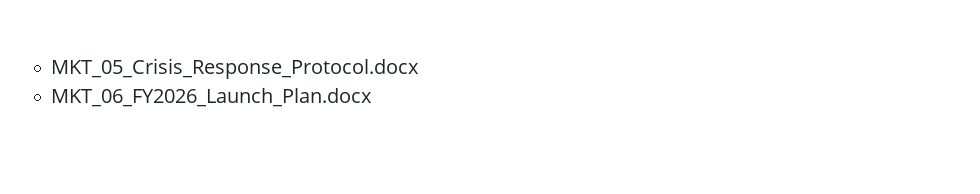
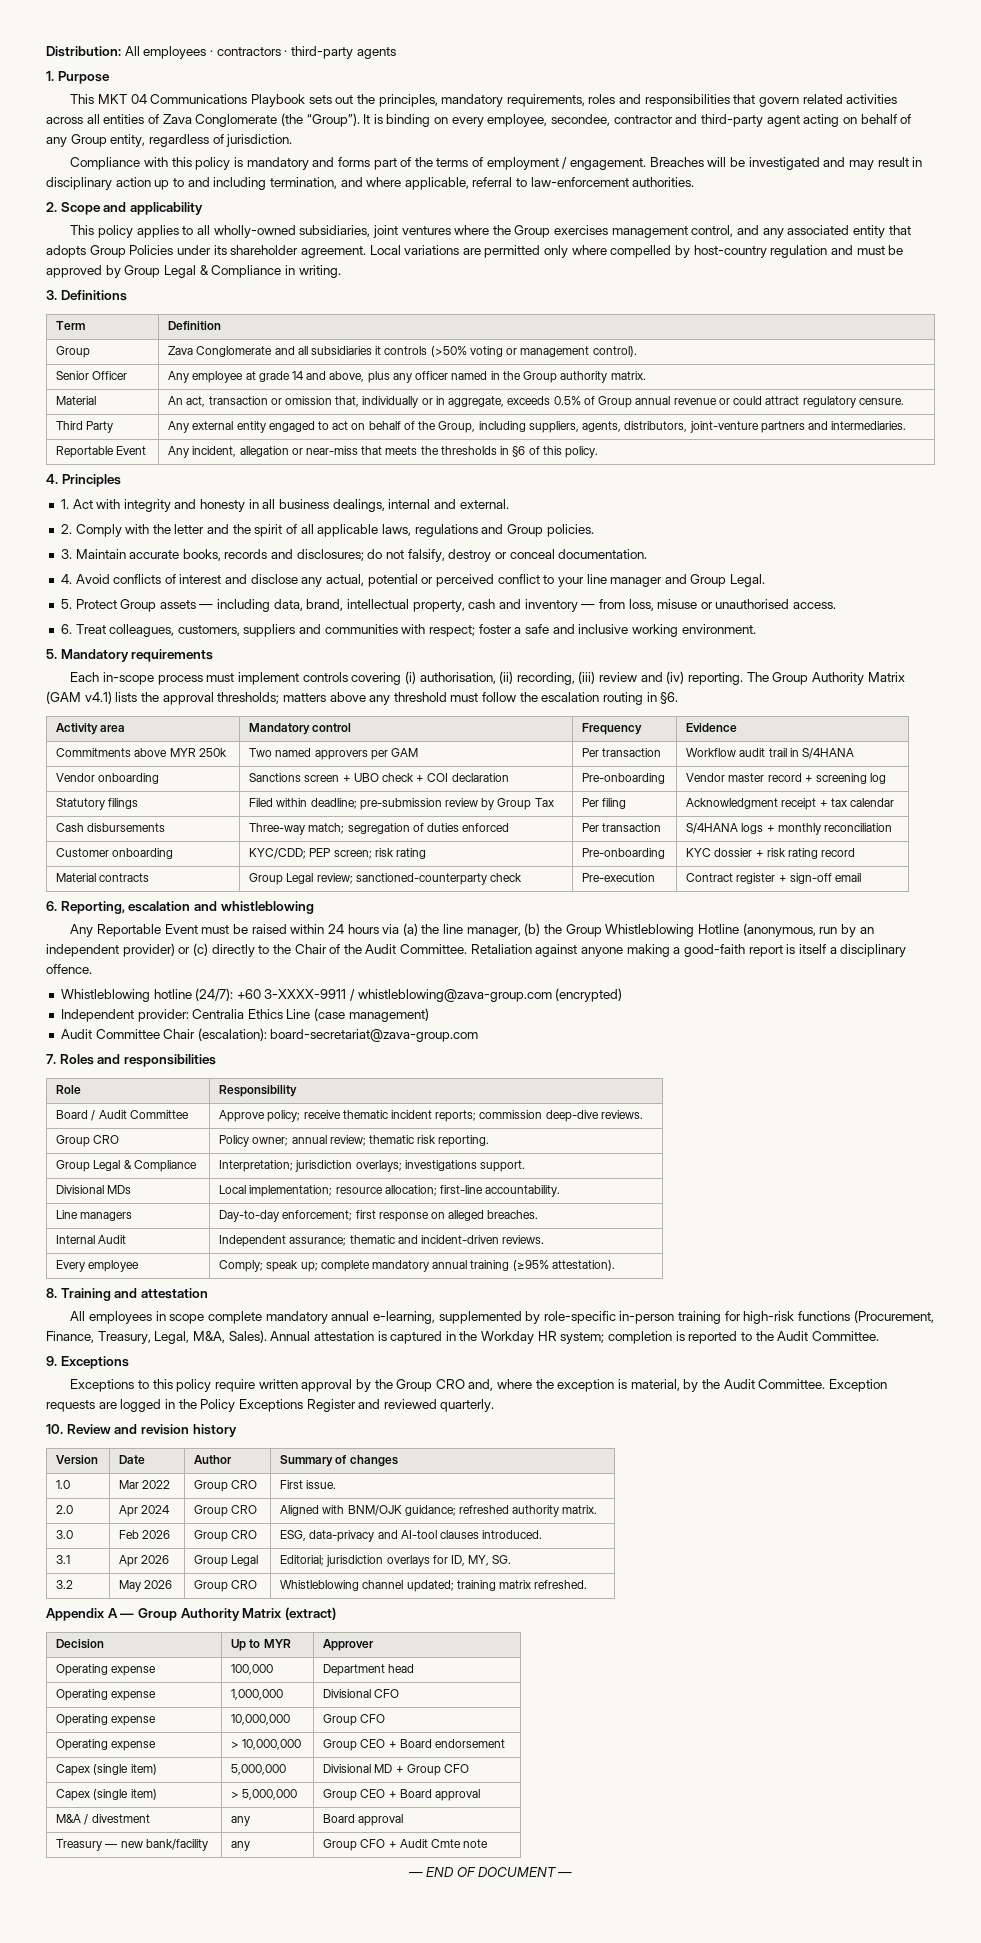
- MKT_05_Crisis_Response_Protocol.docx
- MKT_06_FY2026_Launch_Plan.docx
+ Distribution: All employees · contractors · third-party agents
+ 1. Purpose
+ This MKT 04 Communications Playbook sets out the principles, mandatory requirements, roles and responsibilities that govern related activities across all entities of Zava Conglomerate (the “Group”). It is binding on every employee, secondee, contractor and third-party agent acting on behalf of any Group entity, regardless of jurisdiction.
+ Compliance with this policy is mandatory and forms part of the terms of employment / engagement. Breaches will be investigated and may result in disciplinary action up to and including termination, and where applicable, referral to law-enforcement authorities.
+ 2. Scope and applicability
+ This policy applies to all wholly-owned subsidiaries, joint ventures where the Group exercises management control, and any associated entity that adopts Group Policies under its shareholder agreement. Local variations are permitted only where compelled by host-country regulation and must be approved by Group Legal & Compliance in writing.
+ 3. Definitions
+ Term | Definition
+ Group | Zava Conglomerate and all subsidiaries it controls (>50% voting or management control).
+ Senior Officer | Any employee at grade 14 and above, plus any officer named in the Group authority matrix.
+ Material | An act, transaction or omission that, individually or in aggregate, exceeds 0.5% of Group annual revenue or could attract regulatory censure.
+ Third Party | Any external entity engaged to act on behalf of the Group, including suppliers, agents, distributors, joint-venture partners and intermediaries.
+ Reportable Event | Any incident, allegation or near-miss that meets the thresholds in §6 of this policy.
+ 4. Principles
+ 1. Act with integrity and honesty in all business dealings, internal and external.
+ 2. Comply with the letter and the spirit of all applicable laws, regulations and Group policies.
+ 3. Maintain accurate books, records and disclosures; do not falsify, destroy or conceal documentation.
+ 4. Avoid conflicts of interest and disclose any actual, potential or perceived conflict to your line manager and Group Legal.
+ 5. Protect Group assets — including data, brand, intellectual property, cash and inventory — from loss, misuse or unauthorised access.
+ 6. Treat colleagues, customers, suppliers and communities with respect; foster a safe and inclusive working environment.
+ 5. Mandatory requirements
+ Each in-scope process must implement controls covering (i) authorisation, (ii) recording, (iii) review and (iv) reporting. The Group Authority Matrix (GAM v4.1) lists the approval thresholds; matters above any threshold must follow the escalation routing in §6.
+ Activity area | Mandatory control | Frequency | Evidence
+ Commitments above MYR 250k | Two named approvers per GAM | Per transaction | Workflow audit trail in S/4HANA
+ Vendor onboarding | Sanctions screen + UBO check + COI declaration | Pre-onboarding | Vendor master record + screening log
+ Statutory filings | Filed within deadline; pre-submission review by Group Tax | Per filing | Acknowledgment receipt + tax calendar
+ Cash disbursements | Three-way match; segregation of duties enforced | Per transaction | S/4HANA logs + monthly reconciliation
+ Customer onboarding | KYC/CDD; PEP screen; risk rating | Pre-onboarding | KYC dossier + risk rating record
+ Material contracts | Group Legal review; sanctioned-counterparty check | Pre-execution | Contract register + sign-off email
+ 6. Reporting, escalation and whistleblowing
+ Any Reportable Event must be raised within 24 hours via (a) the line manager, (b) the Group Whistleblowing Hotline (anonymous, run by an independent provider) or (c) directly to the Chair of the Audit Committee. Retaliation against anyone making a good-faith report is itself a disciplinary offence.
+ Whistleblowing hotline (24/7): +60 3-XXXX-9911 / whistleblowing@zava-group.com (encrypted)
+ Independent provider: Centralia Ethics Line (case management)
+ Audit Committee Chair (escalation): board-secretariat@zava-group.com
+ 7. Roles and responsibilities
+ Role | Responsibility
+ Board / Audit Committee | Approve policy; receive thematic incident reports; commission deep-dive reviews.
+ Group CRO | Policy owner; annual review; thematic risk reporting.
+ Group Legal & Compliance | Interpretation; jurisdiction overlays; investigations support.
+ Divisional MDs | Local implementation; resource allocation; first-line accountability.
+ Line managers | Day-to-day enforcement; first response on alleged breaches.
+ Internal Audit | Independent assurance; thematic and incident-driven reviews.
+ Every employee | Comply; speak up; complete mandatory annual training (≥95% attestation).
+ 8. Training and attestation
+ All employees in scope complete mandatory annual e-learning, supplemented by role-specific in-person training for high-risk functions (Procurement, Finance, Treasury, Legal, M&A, Sales). Annual attestation is captured in the Workday HR system; completion is reported to the Audit Committee.
+ 9. Exceptions
+ Exceptions to this policy require written approval by the Group CRO and, where the exception is material, by the Audit Committee. Exception requests are logged in the Policy Exceptions Register and reviewed quarterly.
+ 10. Review and revision history
+ Version | Date | Author | Summary of changes
+ 1.0 | Mar 2022 | Group CRO | First issue.
+ 2.0 | Apr 2024 | Group CRO | Aligned with BNM/OJK guidance; refreshed authority matrix.
+ 3.0 | Feb 2026 | Group CRO | ESG, data-privacy and AI-tool clauses introduced.
+ 3.1 | Apr 2026 | Group Legal | Editorial; jurisdiction overlays for ID, MY, SG.
+ 3.2 | May 2026 | Group CRO | Whistleblowing channel updated; training matrix refreshed.
+ Appendix A — Group Authority Matrix (extract)
+ Decision | Up to MYR | Approver
+ Operating expense | 100,000 | Department head
+ Operating expense | 1,000,000 | Divisional CFO
+ Operating expense | 10,000,000 | Group CFO
+ Operating expense | > 10,000,000 | Group CEO + Board endorsement
+ Capex (single item) | 5,000,000 | Divisional MD + Group CFO
+ Capex (single item) | > 5,000,000 | Group CEO + Board approval
+ M&A / divestment | any | Board approval
+ Treasury — new bank/facility | any | Group CFO + Audit Cmte note
+ — END OF DOCUMENT —

